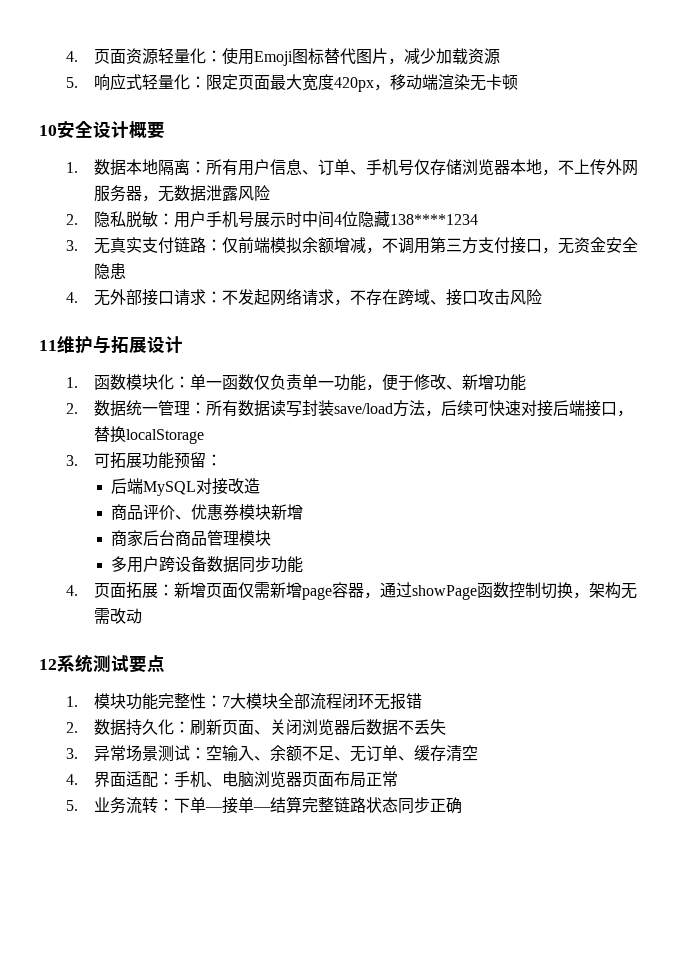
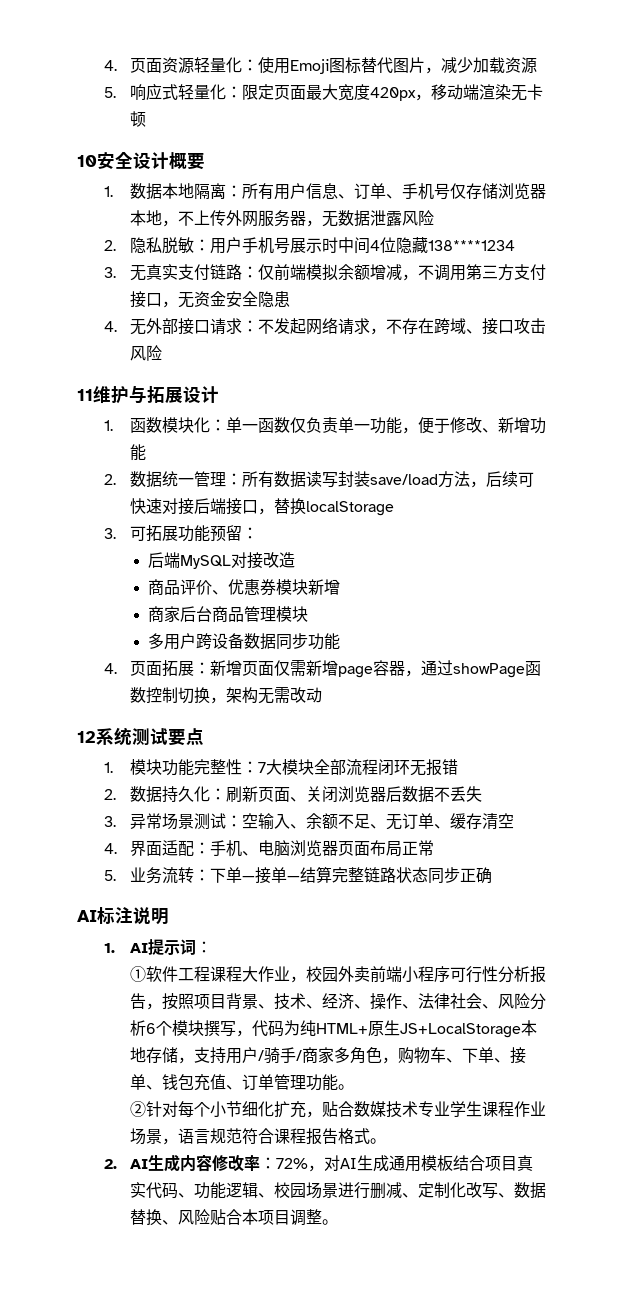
+ AI标注说明
+ 1. AI提示词：
+ ①软件工程课程大作业，校园外卖前端小程序可行性分析报告，按照项目背景、技术、经济、操作、法律社会、风险分析6个模块撰写，代码为纯HTML+原生JS+LocalStorage本地存储，支持用户/骑手/商家多角色，购物车、下单、接单、钱包充值、订单管理功能。
+ ②针对每个小节细化扩充，贴合数媒技术专业学生课程作业场景，语言规范符合课程报告格式。
+ 2. AI生成内容修改率：72%，对AI生成通用模板结合项目真实代码、功能逻辑、校园场景进行删减、定制化改写、数据替换、风险贴合本项目调整。

